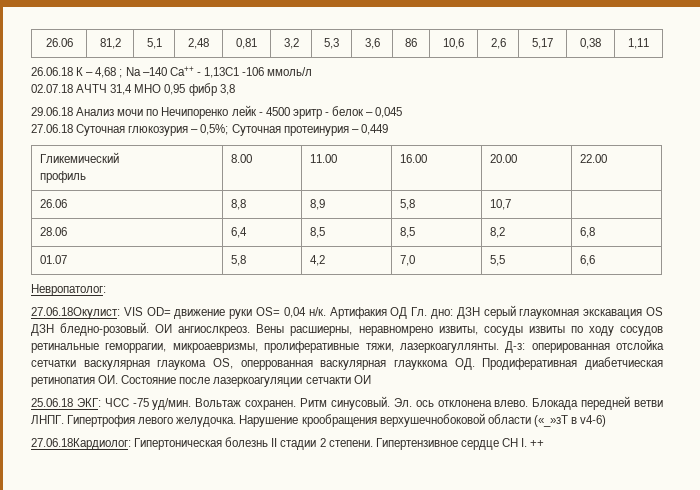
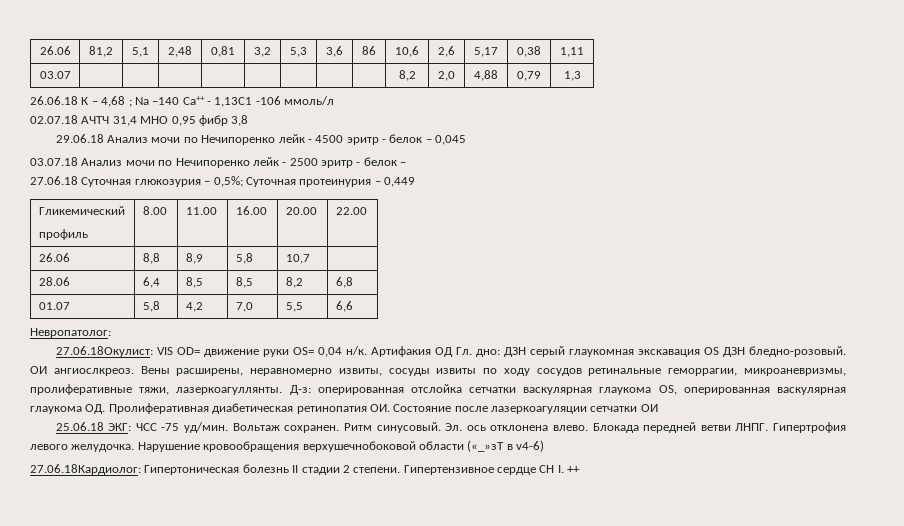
+ 03.07 | | | | | | | | | 8,2 | 2,0 | 4,88 | 0,79 | 1,3
+ 03.07.18 Анализ мочи по Нечипоренко лейк - 2500 эритр - белок –
- Вены расшиерны, неравномрено извиты, сосуды извиты по ходу сосудов ретинальные геморрагии, микроаевризмы, пролиферативные тяжи, лазеркоагуллянты.
+ Вены расширены, неравномерно извиты, сосуды извиты по ходу сосудов ретинальные геморрагии, микроаневризмы, пролиферативные тяжи, лазеркоагуллянты.
- Д-з: оперированная отслойка сетчатки васкулярная глаукома OS, оперрованная васкулярная глауккома ОД. Продиферативная диабетчиеская ретинопатия ОИ. Состояние после лазеркоагуляции сетчакти ОИ
+ Д-з: оперированная отслойка сетчатки васкулярная глаукома OS, оперированная васкулярная глаукома ОД. Пролиферативная диабетическая ретинопатия ОИ. Состояние после лазеркоагуляции сетчатки ОИ
- Нарушение крообращения верхушечнобоковой области («_»зТ в v4-6)
+ Нарушение кровообращения верхушечнобоковой области («_»зТ в v4-6)

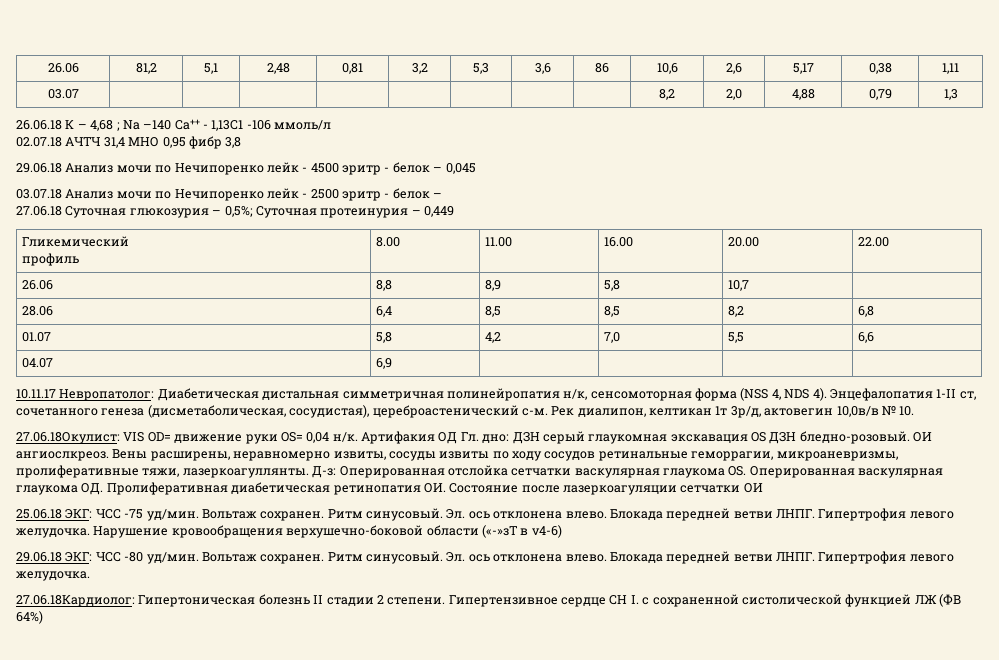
- Невропатолог:
+ 04.07 | 6,9 | | | |
+ 10.11.17 Невропатолог: Диабетическая дистальная симметричная полинейропатия н/к, сенсомоторная форма (NSS 4, NDS 4). Энцефалопатия 1-II ст, сочетанного генеза (дисметаболическая, сосудистая), цереброастенический с-м. Рек диалипон, келтикан 1т 3р/д, актовегин 10,0в/в № 10.
- Д-з: оперированная отслойка сетчатки васкулярная глаукома OS, оперированная васкулярная глаукома ОД. Пролиферативная диабетическая ретинопатия ОИ. Состояние после лазеркоагуляции сетчатки ОИ
+ Д-з: Оперированная отслойка сетчатки васкулярная глаукома OS. Оперированная васкулярная глаукома ОД. Пролиферативная диабетическая ретинопатия ОИ. Состояние после лазеркоагуляции сетчатки ОИ
- Нарушение кровообращения верхушечнобоковой области («_»зТ в v4-6)
+ Нарушение кровообращения верхушечно-боковой области («-»зТ в v4-6)
+ 29.06.18 ЭКГ: ЧСС -80 уд/мин. Вольтаж сохранен. Ритм синусовый. Эл. ось отклонена влево. Блокада передней ветви ЛНПГ. Гипертрофия левого желудочка.
- Гипертензивное сердце СН I. ++
+ Гипертензивное сердце СН I. с сохраненной систолической функцией ЛЖ (ФВ 64%)

